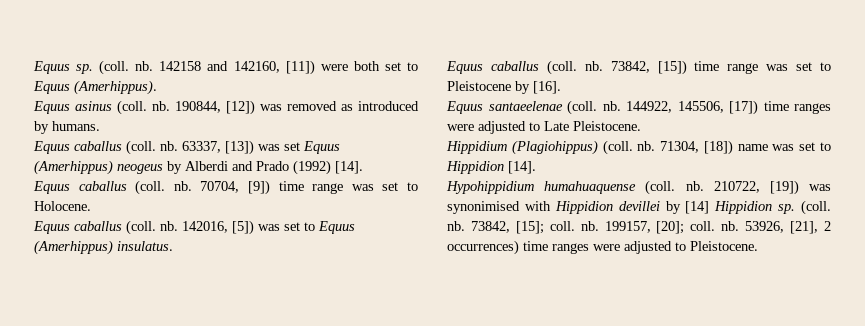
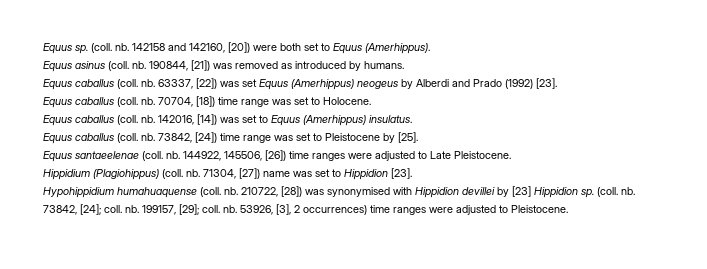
- 142158 and 142160, [11]) were both set to Equus (Amerhippus).
+ 142158 and 142160, [20]) were both set to Equus (Amerhippus).
- 190844, [12]) was removed as introduced by humans.
+ 190844, [21]) was removed as introduced by humans.
- 63337, [13]) was set Equus (Amerhippus) neogeus by Alberdi and Prado (1992) [14].
+ 63337, [22]) was set Equus (Amerhippus) neogeus by Alberdi and Prado (1992) [23].
- 70704, [9]) time range was set to Holocene.
+ 70704, [18]) time range was set to Holocene.
- 142016, [5]) was set to Equus (Amerhippus) insulatus.
+ 142016, [14]) was set to Equus (Amerhippus) insulatus.
- 73842, [15]) time range was set to Pleistocene by [16].
+ 73842, [24]) time range was set to Pleistocene by [25].
- 144922, 145506, [17]) time ranges were adjusted to Late Pleistocene.
+ 144922, 145506, [26]) time ranges were adjusted to Late Pleistocene.
- 71304, [18]) name was set to Hippidion [14].
+ 71304, [27]) name was set to Hippidion [23].
- 210722, [19]) was synonimised with Hippidion devillei by [14] Hippidion sp.
+ 210722, [28]) was synonymised with Hippidion devillei by [23] Hippidion sp.
- 73842, [15]; coll. nb.
+ 73842, [24]; coll. nb.
- 199157, [20]; coll. nb.
+ 199157, [29]; coll. nb.
- 53926, [21], 2 occurrences) time ranges were adjusted to Pleistocene.
+ 53926, [3], 2 occurrences) time ranges were adjusted to Pleistocene.

